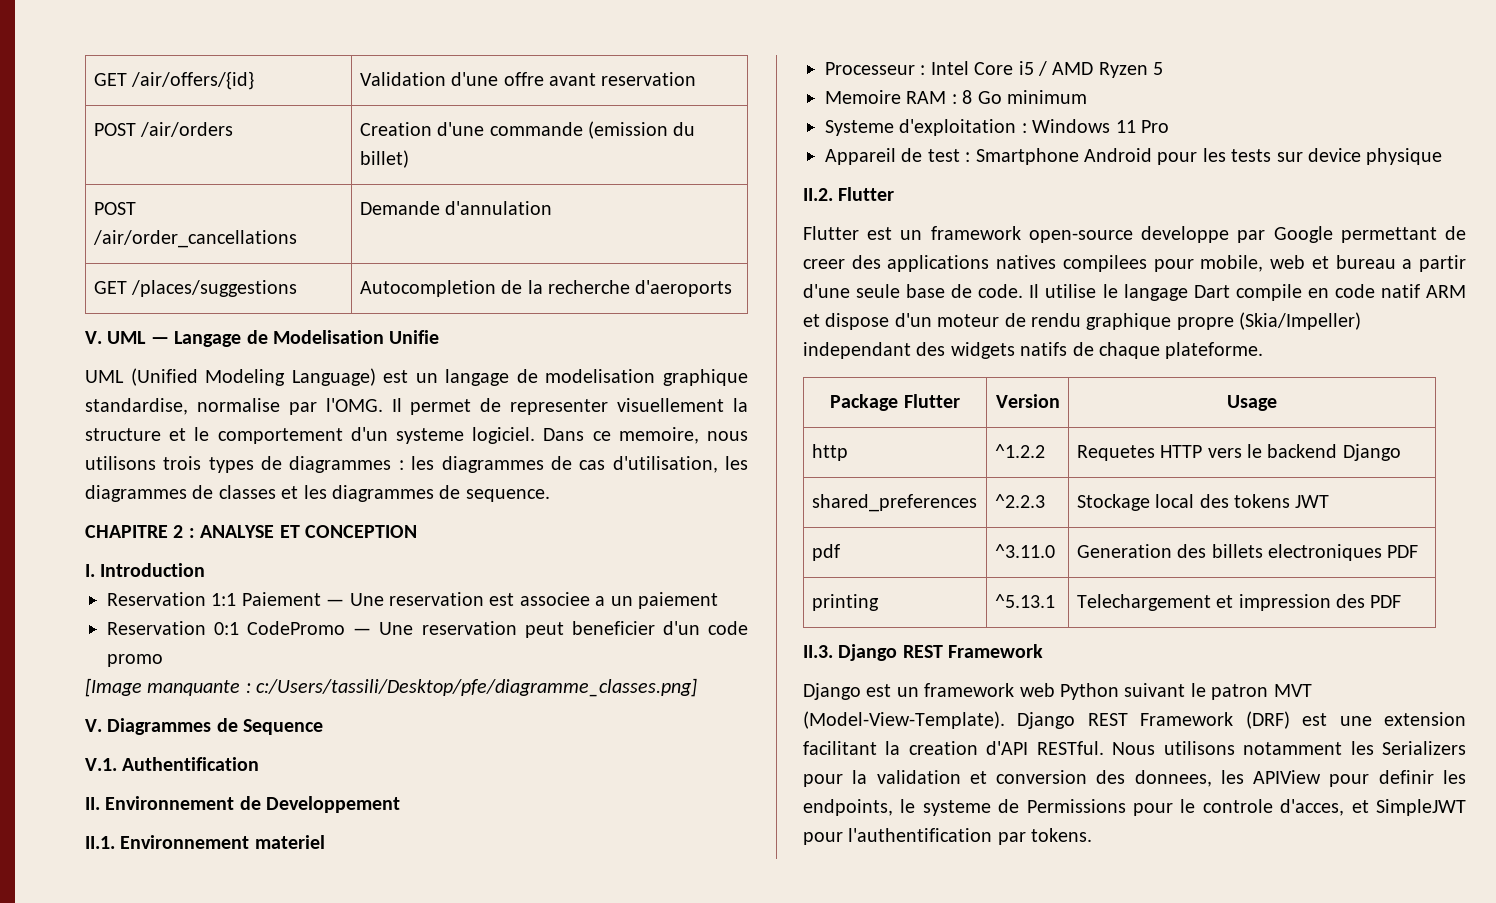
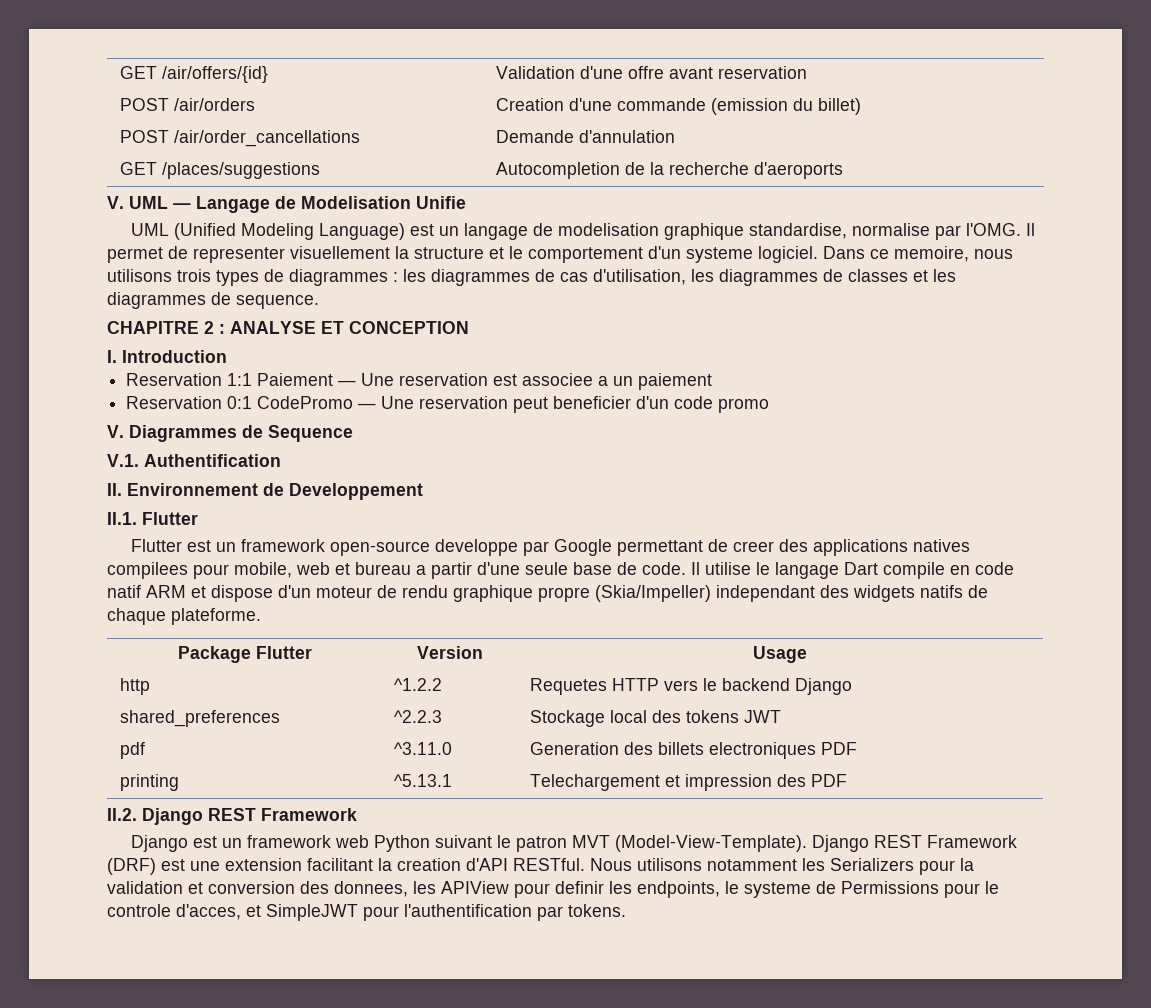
- [Image manquante : c:/Users/tassili/Desktop/pfe/diagramme_classes.png]
- II.1. Environnement materiel
- Processeur : Intel Core i5 / AMD Ryzen 5
- Memoire RAM : 8 Go minimum
- Systeme d'exploitation : Windows 11 Pro
- Appareil de test : Smartphone Android pour les tests sur device physique
- II.2. Flutter
+ II.1. Flutter
- II.3. Django REST Framework
+ II.2. Django REST Framework

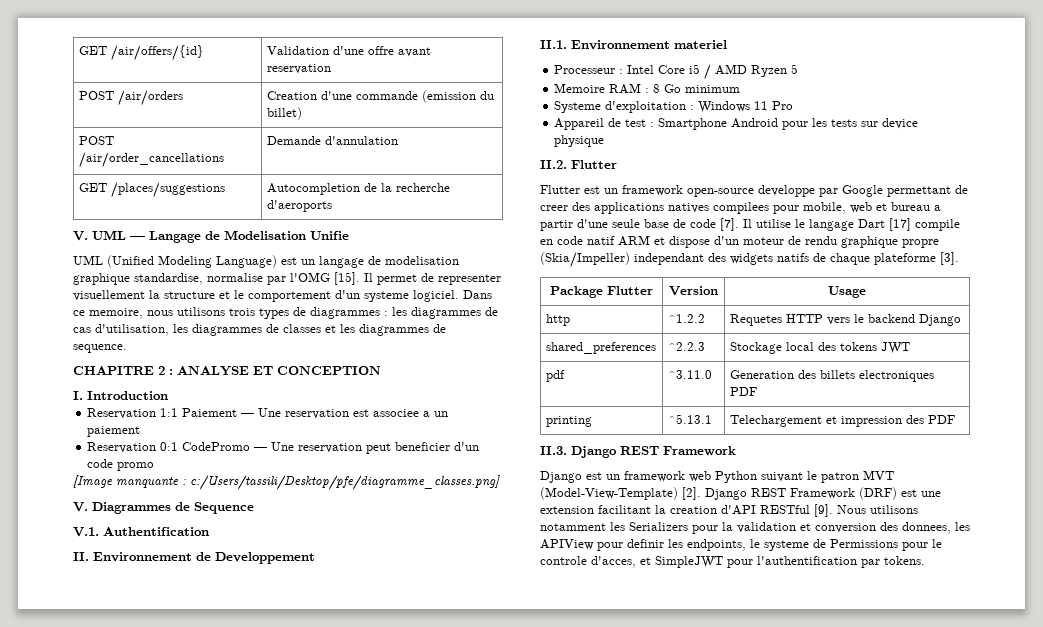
- UML (Unified Modeling Language) est un langage de modelisation graphique standardise, normalise par l'OMG.
+ UML (Unified Modeling Language) est un langage de modelisation graphique standardise, normalise par l'OMG [15].
+ [Image manquante : c:/Users/tassili/Desktop/pfe/diagramme_classes.png]
- II.1. Flutter
+ II.1. Environnement materiel
+ Processeur : Intel Core i5 / AMD Ryzen 5
+ Memoire RAM : 8 Go minimum
+ Systeme d'exploitation : Windows 11 Pro
+ Appareil de test : Smartphone Android pour les tests sur device physique
+ II.2. Flutter
- Flutter est un framework open-source developpe par Google permettant de creer des applications natives compilees pour mobile, web et bureau a partir d'une seule base de code.
+ Flutter est un framework open-source developpe par Google permettant de creer des applications natives compilees pour mobile, web et bureau a partir d'une seule base de code [7].
- Il utilise le langage Dart compile en code natif ARM et dispose d'un moteur de rendu graphique propre (Skia/Impeller) independant des widgets natifs de chaque plateforme.
+ Il utilise le langage Dart [17] compile en code natif ARM et dispose d'un moteur de rendu graphique propre (Skia/Impeller) independant des widgets natifs de chaque plateforme [3].
- II.2. Django REST Framework
+ II.3. Django REST Framework
- Django est un framework web Python suivant le patron MVT (Model-View-Template).
+ Django est un framework web Python suivant le patron MVT (Model-View-Template) [2].
- Django REST Framework (DRF) est une extension facilitant la creation d'API RESTful.
+ Django REST Framework (DRF) est une extension facilitant la creation d'API RESTful [9].

